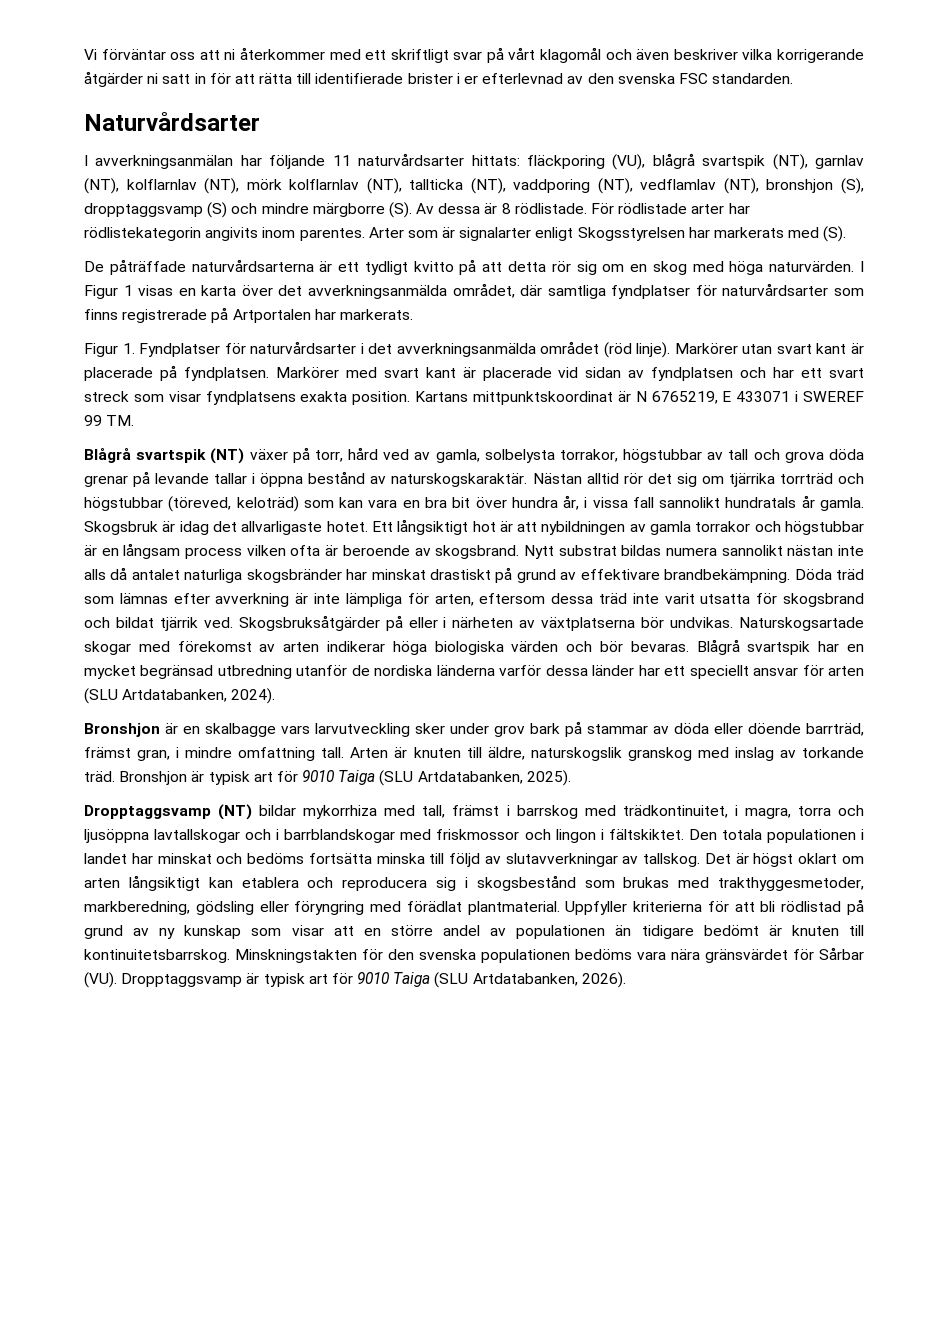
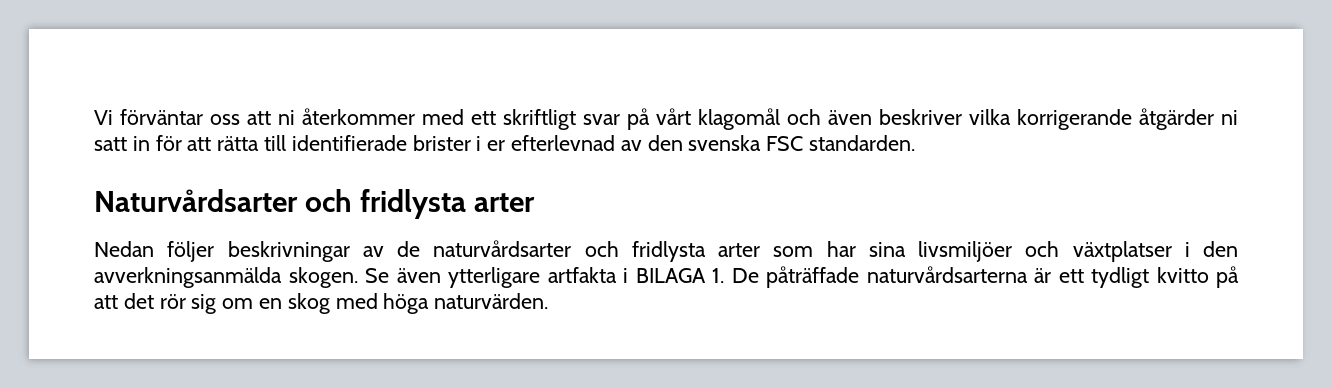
- Naturvårdsarter
- I avverkningsanmälan har följande 11 naturvårdsarter hittats: fläckporing (VU), blågrå svartspik (NT), garnlav (NT), kolflarnlav (NT), mörk kolflarnlav (NT), tallticka (NT), vaddporing (NT), vedflamlav (NT), bronshjon (S), dropptaggsvamp (S) och mindre märgborre (S). Av dessa är 8 rödlistade. För rödlistade arter har rödlistekategorin angivits inom parentes. Arter som är signalarter enligt Skogsstyrelsen har markerats med (S).
- De påträffade naturvårdsarterna är ett tydligt kvitto på att detta rör sig om en skog med höga naturvärden. I Figur 1 visas en karta över det avverkningsanmälda området, där samtliga fyndplatser för naturvårdsarter som finns registrerade på Artportalen har markerats.
- Figur 1. Fyndplatser för naturvårdsarter i det avverkningsanmälda området (röd linje). Markörer utan svart kant är placerade på fyndplatsen. Markörer med svart kant är placerade vid sidan av fyndplatsen och har ett svart streck som visar fyndplatsens exakta position. Kartans mittpunktskoordinat är N 6765219, E 433071 i SWEREF 99 TM.
- Blågrå svartspik (NT) växer på torr, hård ved av gamla, solbelysta torrakor, högstubbar av tall och grova döda grenar på levande tallar i öppna bestånd av naturskogskaraktär. Nästan alltid rör det sig om tjärrika torrträd och högstubbar (töreved, keloträd) som kan vara en bra bit över hundra år, i vissa fall sannolikt hundratals år gamla. Skogsbruk är idag det allvarligaste hotet. Ett långsiktigt hot är att nybildningen av gamla torrakor och högstubbar är en långsam process vilken ofta är beroende av skogsbrand. Nytt substrat bildas numera sannolikt nästan inte alls då antalet naturliga skogsbränder har minskat drastiskt på grund av effektivare brandbekämpning. Döda träd som lämnas efter avverkning är inte lämpliga för arten, eftersom dessa träd inte varit utsatta för skogsbrand och bildat tjärrik ved. Skogsbruksåtgärder på eller i närheten av växtplatserna bör undvikas. Naturskogsartade skogar med förekomst av arten indikerar höga biologiska värden och bör bevaras. Blågrå svartspik har en mycket begränsad utbredning utanför de nordiska länderna varför dessa länder har ett speciellt ansvar för arten (SLU Artdatabanken, 2024).
- Bronshjon är en skalbagge vars larvutveckling sker under grov bark på stammar av döda eller döende barrträd, främst gran, i mindre omfattning tall. Arten är knuten till äldre, naturskogslik granskog med inslag av torkande träd. Bronshjon är typisk art för 9010 Taiga (SLU Artdatabanken, 2025).
- Dropptaggsvamp (NT) bildar mykorrhiza med tall, främst i barrskog med trädkontinuitet, i magra, torra och ljusöppna lavtallskogar och i barrblandskogar med friskmossor och lingon i fältskiktet. Den totala populationen i landet har minskat och bedöms fortsätta minska till följd av slutavverkningar av tallskog. Det är högst oklart om arten långsiktigt kan etablera och reproducera sig i skogsbestånd som brukas med trakthyggesmetoder, markberedning, gödsling eller föryngring med förädlat plantmaterial. Uppfyller kriterierna för att bli rödlistad på grund av ny kunskap som visar att en större andel av populationen än tidigare bedömt är knuten till kontinuitetsbarrskog. Minskningstakten för den svenska populationen bedöms vara nära gränsvärdet för Sårbar (VU). Dropptaggsvamp är typisk art för 9010 Taiga (SLU Artdatabanken, 2026).
+ Naturvårdsarter och fridlysta arter
+ Nedan följer beskrivningar av de naturvårdsarter och fridlysta arter som har sina livsmiljöer och växtplatser i den avverkningsanmälda skogen. Se även ytterligare artfakta i BILAGA 1. De påträffade naturvårdsarterna är ett tydligt kvitto på att det rör sig om en skog med höga naturvärden.

